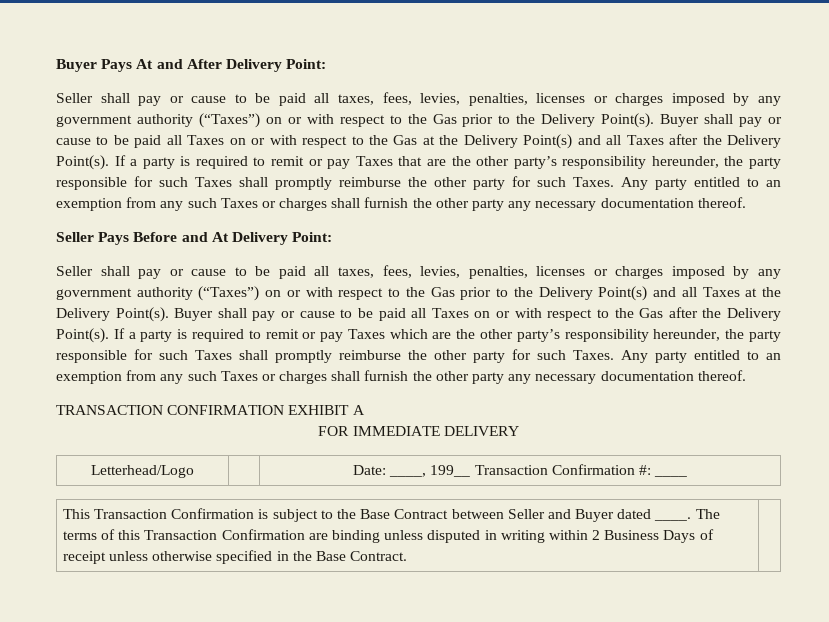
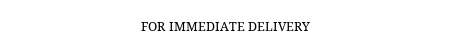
- Buyer Pays At and After Delivery Point:
- Seller shall pay or cause to be paid all taxes, fees, levies, penalties, licenses or charges imposed by any government authority (“Taxes”) on or with respect to the Gas prior to the Delivery Point(s). Buyer shall pay or cause to be paid all Taxes on or with respect to the Gas at the Delivery Point(s) and all Taxes after the Delivery Point(s). If a party is required to remit or pay Taxes that are the other party’s responsibility hereunder, the party responsible for such Taxes shall promptly reimburse the other party for such Taxes. Any party entitled to an exemption from any such Taxes or charges shall furnish the other party any necessary documentation thereof.
- Seller Pays Before and At Delivery Point:
- Seller shall pay or cause to be paid all taxes, fees, levies, penalties, licenses or charges imposed by any government authority (“Taxes”) on or with respect to the Gas prior to the Delivery Point(s) and all Taxes at the Delivery Point(s). Buyer shall pay or cause to be paid all Taxes on or with respect to the Gas after the Delivery Point(s). If a party is required to remit or pay Taxes which are the other party’s responsibility hereunder, the party responsible for such Taxes shall promptly reimburse the other party for such Taxes. Any party entitled to an exemption from any such Taxes or charges shall furnish the other party any necessary documentation thereof.
- TRANSACTION CONFIRMATION EXHIBIT A
  FOR IMMEDIATE DELIVERY
- Letterhead/Logo | | Date: ____, 199__ Transaction Confirmation #: ____
- This Transaction Confirmation is subject to the Base Contract between Seller and Buyer dated ____. The terms of this Transaction Confirmation are binding unless disputed in writing within 2 Business Days of receipt unless otherwise specified in the Base Contract. |

